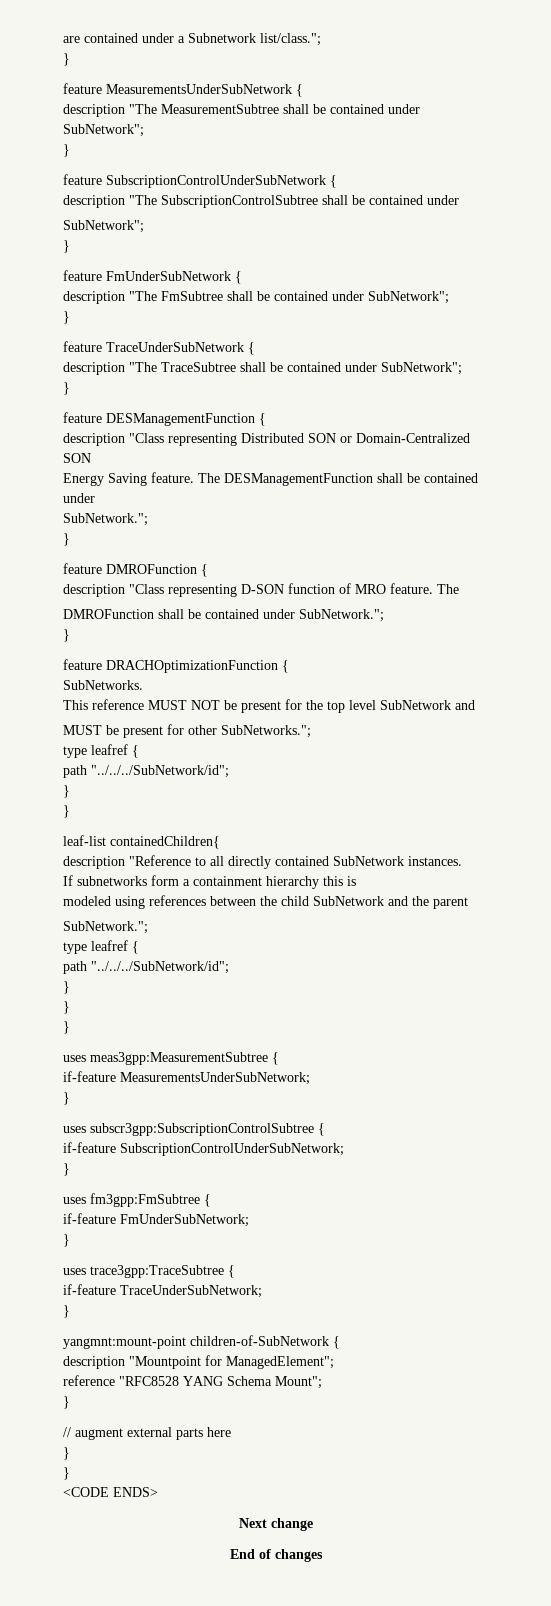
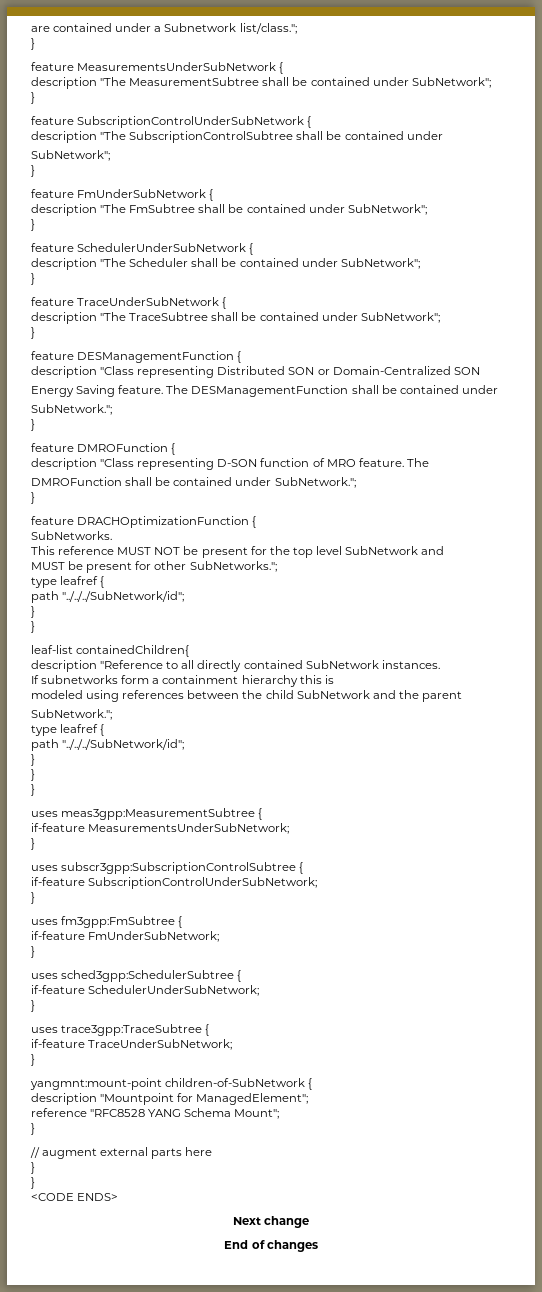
+ feature SchedulerUnderSubNetwork {
+ description "The Scheduler shall be contained under SubNetwork";
+ }
+ uses sched3gpp:SchedulerSubtree {
+ if-feature SchedulerUnderSubNetwork;
+ }

